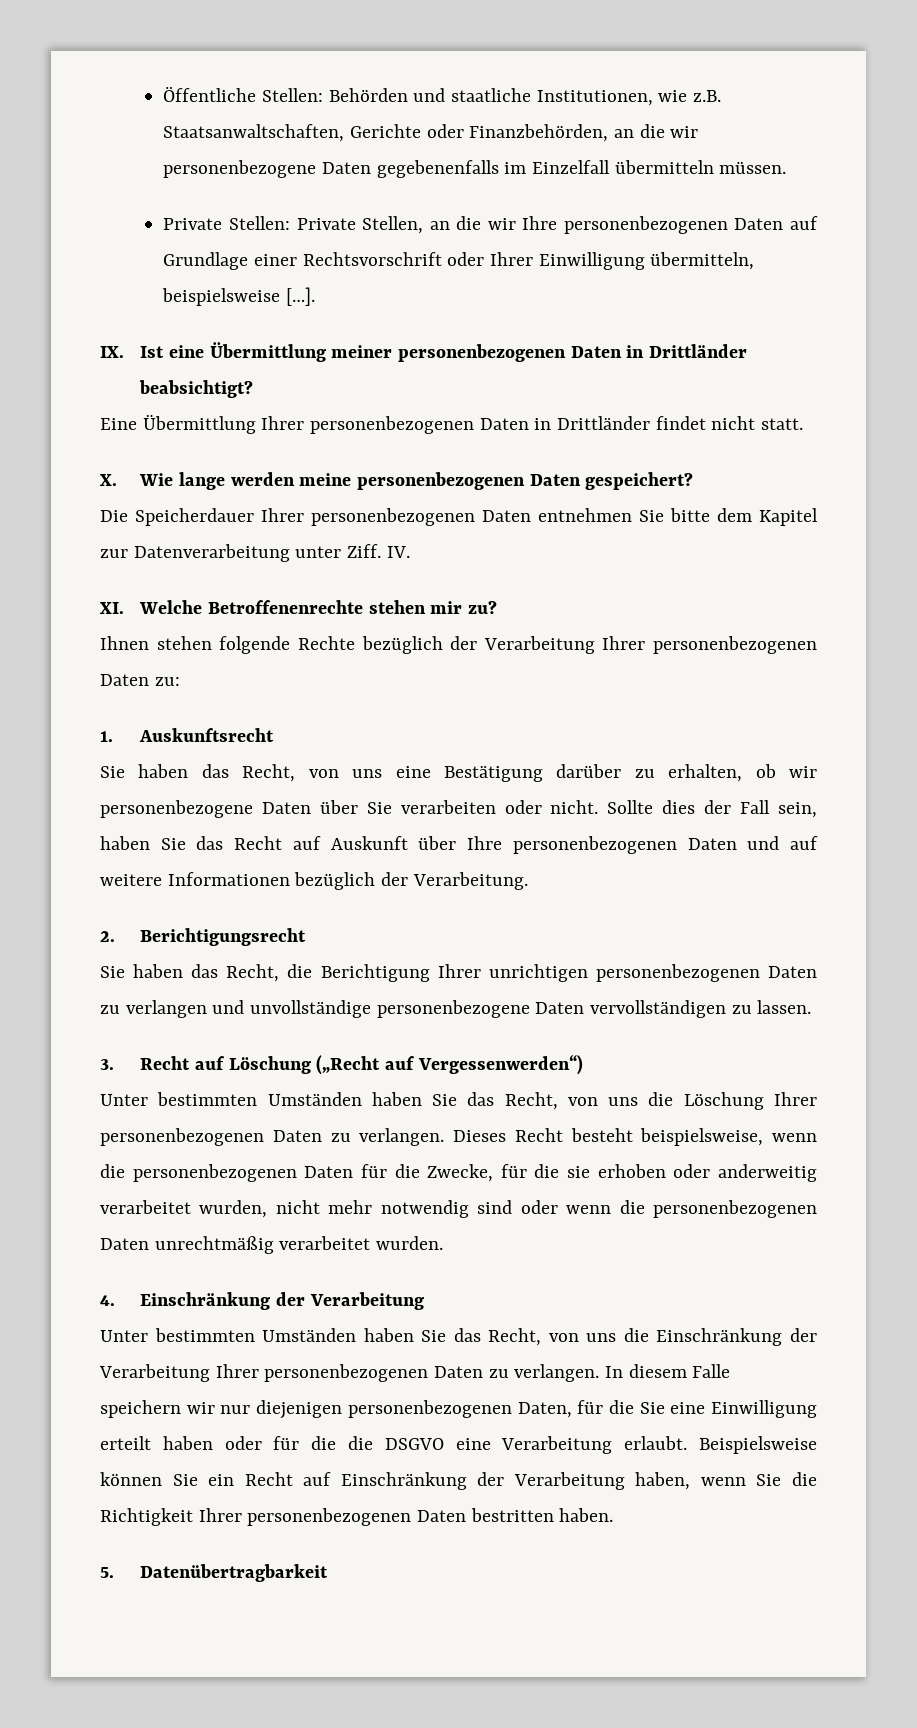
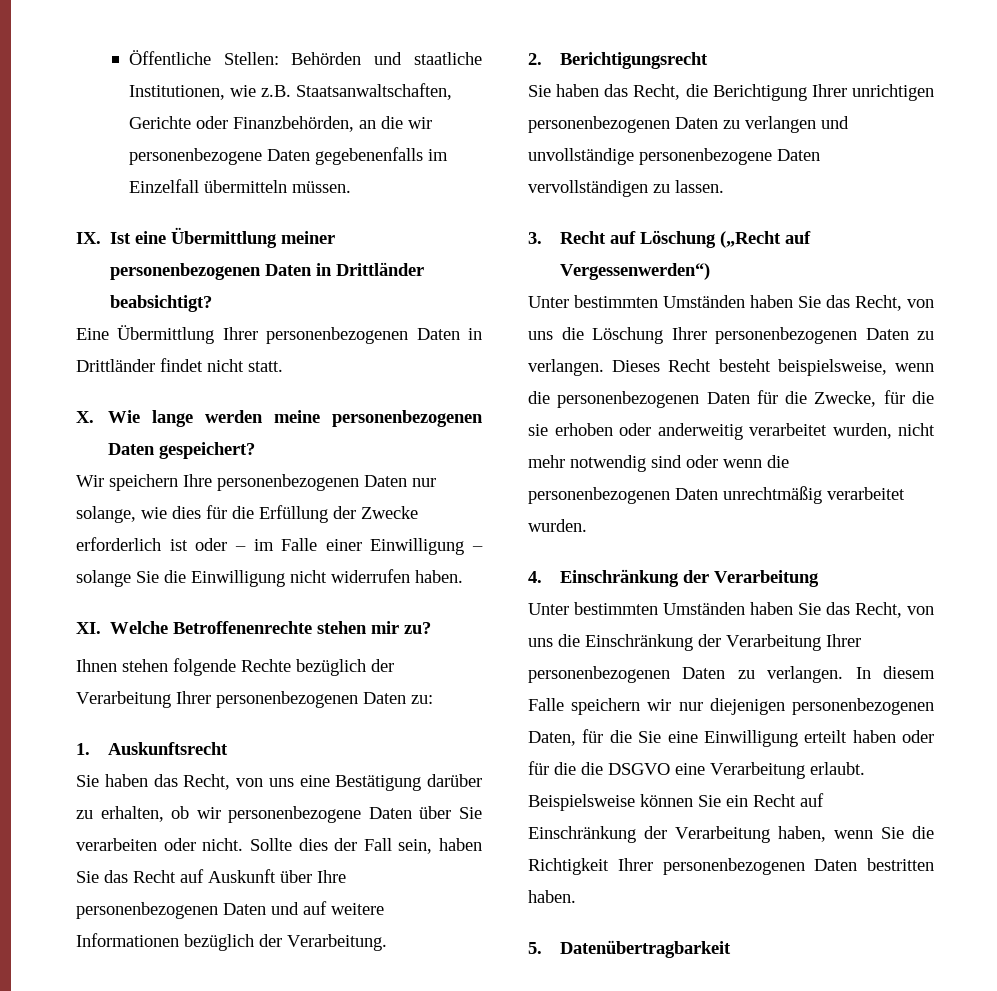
- Private Stellen: Private Stellen, an die wir Ihre personenbezogenen Daten auf Grundlage einer Rechtsvorschrift oder Ihrer Einwilligung übermitteln, beispielsweise […].
- Die Speicherdauer Ihrer personenbezogenen Daten entnehmen Sie bitte dem Kapitel zur Datenverarbeitung unter Ziff. IV.
+ Wir speichern Ihre personenbezogenen Daten nur solange, wie dies für die Erfüllung der Zwecke erforderlich ist oder – im Falle einer Einwilligung – solange Sie die Einwilligung nicht widerrufen haben.

